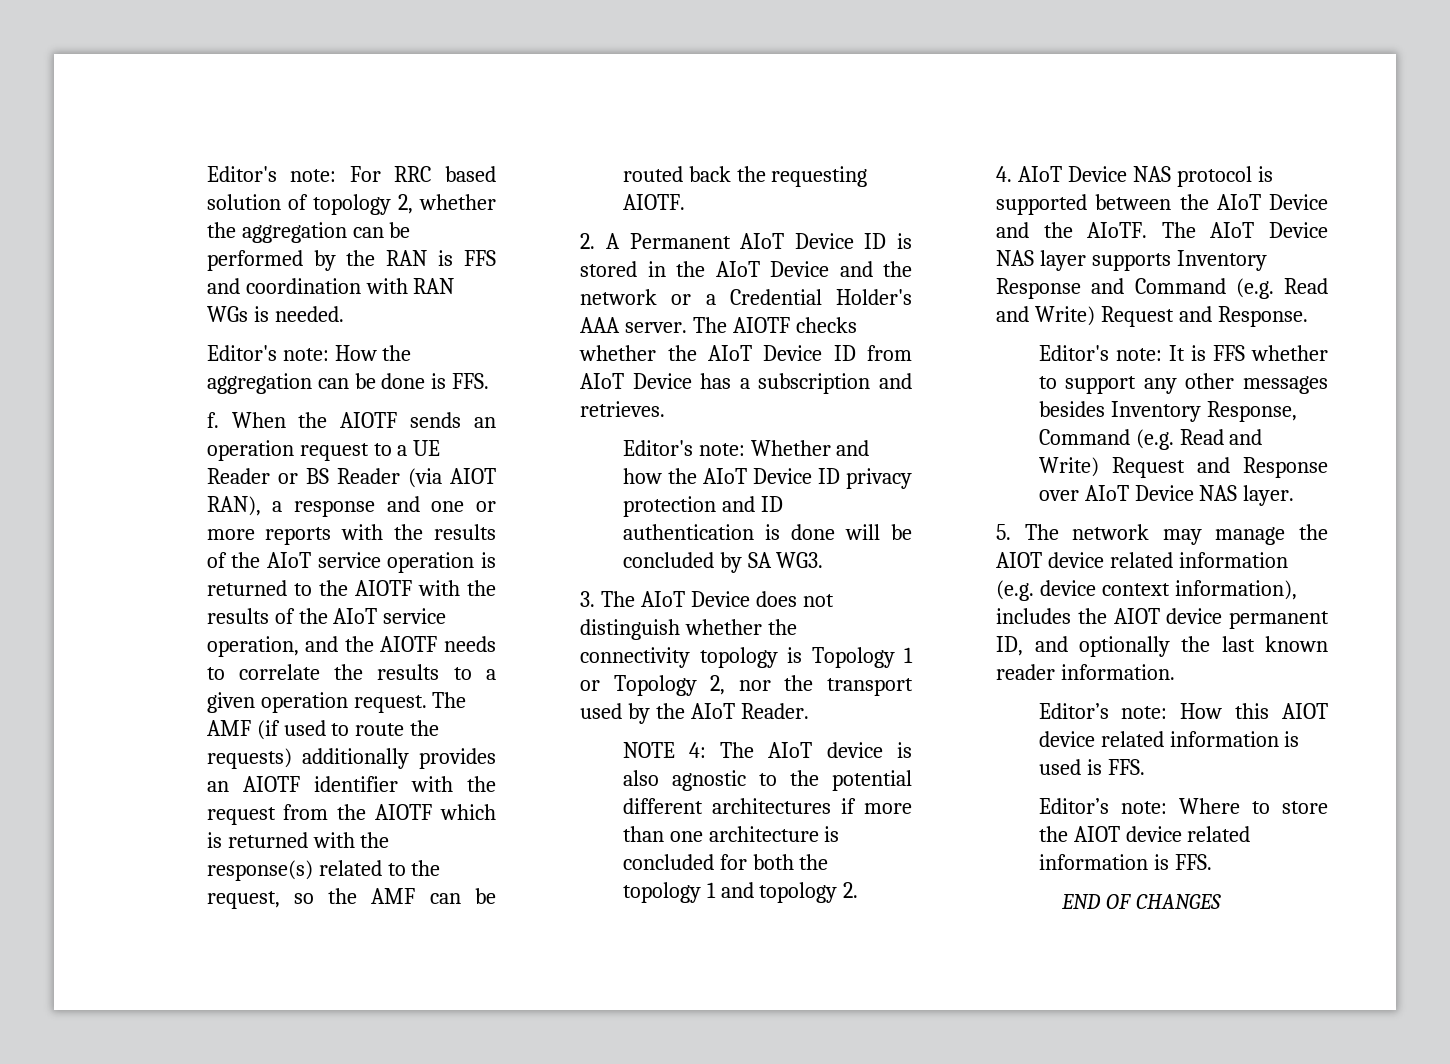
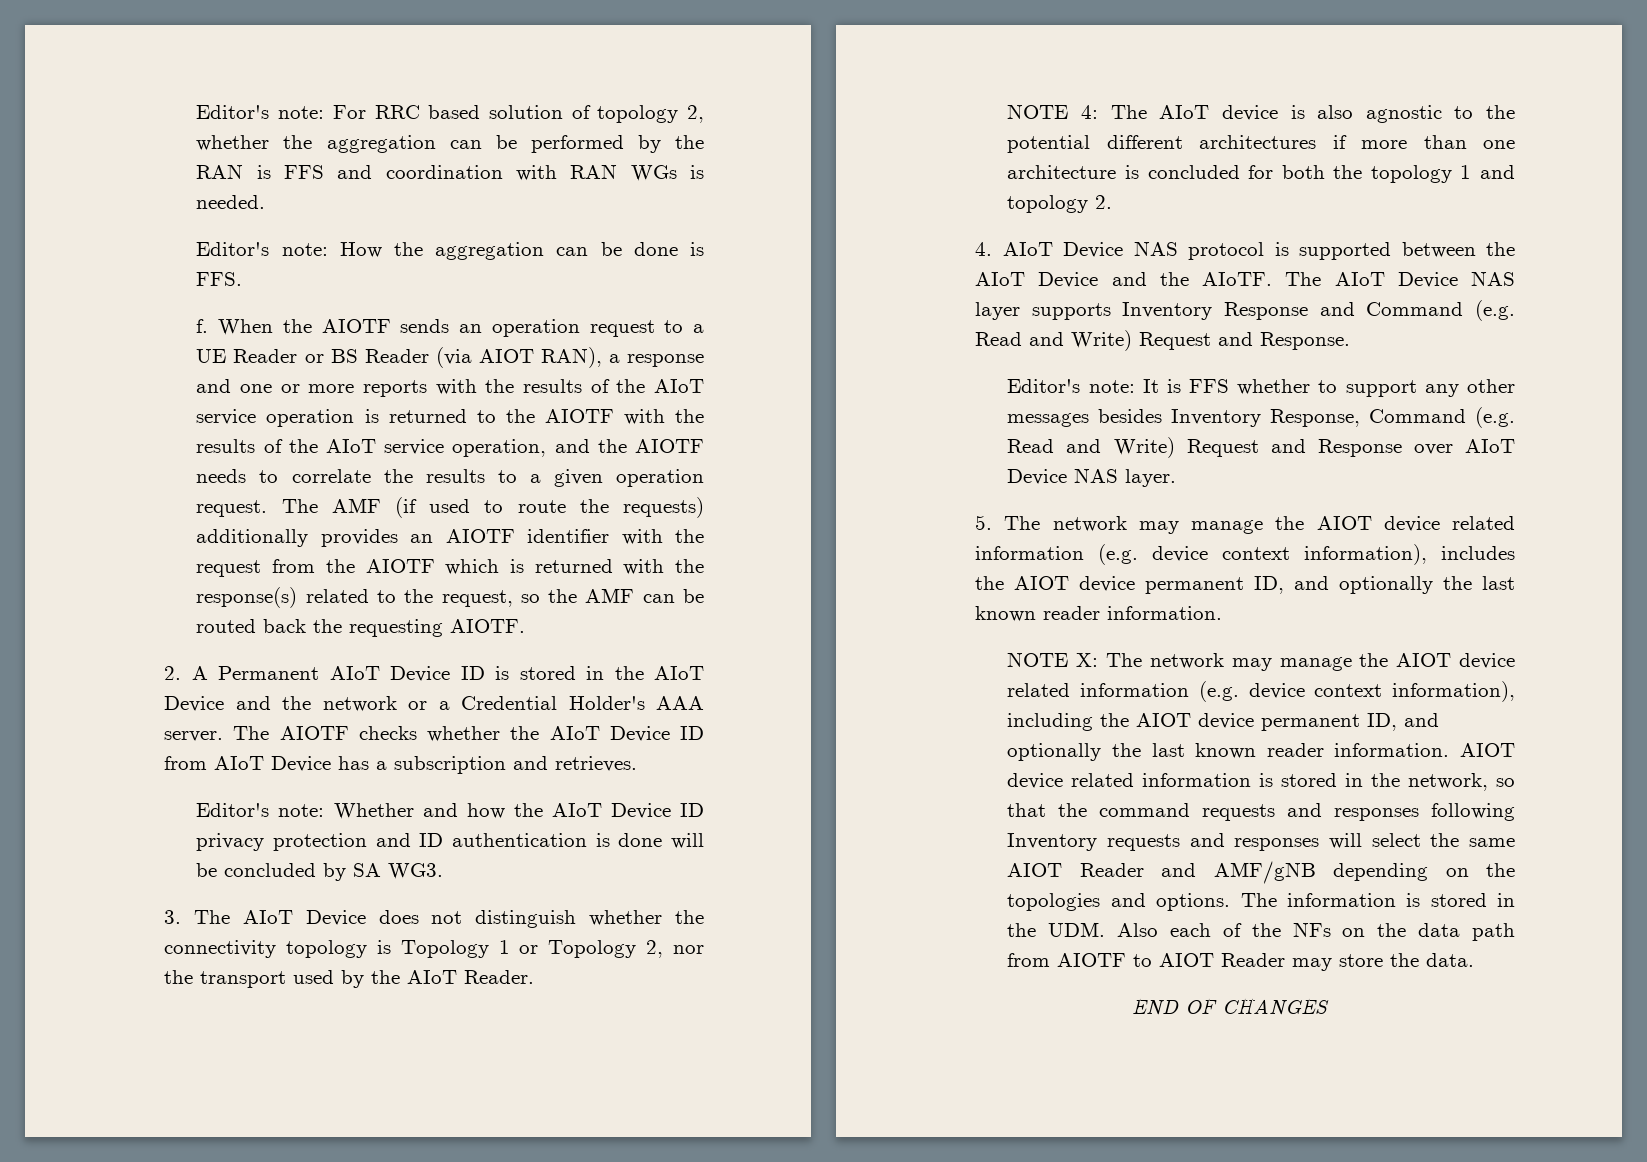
- Editor’s note: How this AIOT device related information is used is FFS.
- Editor’s note: Where to store the AIOT device related information is FFS.
+ NOTE X: The network may manage the AIOT device related information (e.g. device context information), including the AIOT device permanent ID, and optionally the last known reader information. AIOT device related information is stored in the network, so that the command requests and responses following Inventory requests and responses will select the same AIOT Reader and AMF/gNB depending on the topologies and options. The information is stored in the UDM. Also each of the NFs on the data path from AIOTF to AIOT Reader may store the data.

